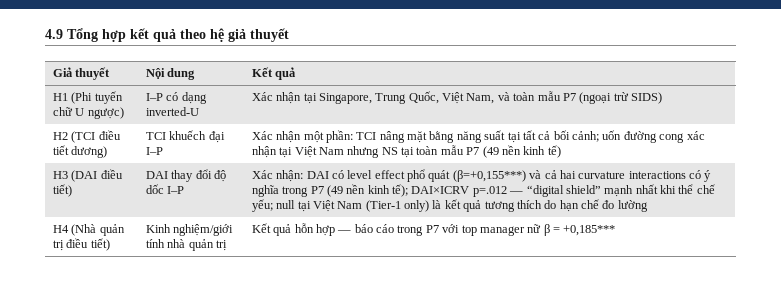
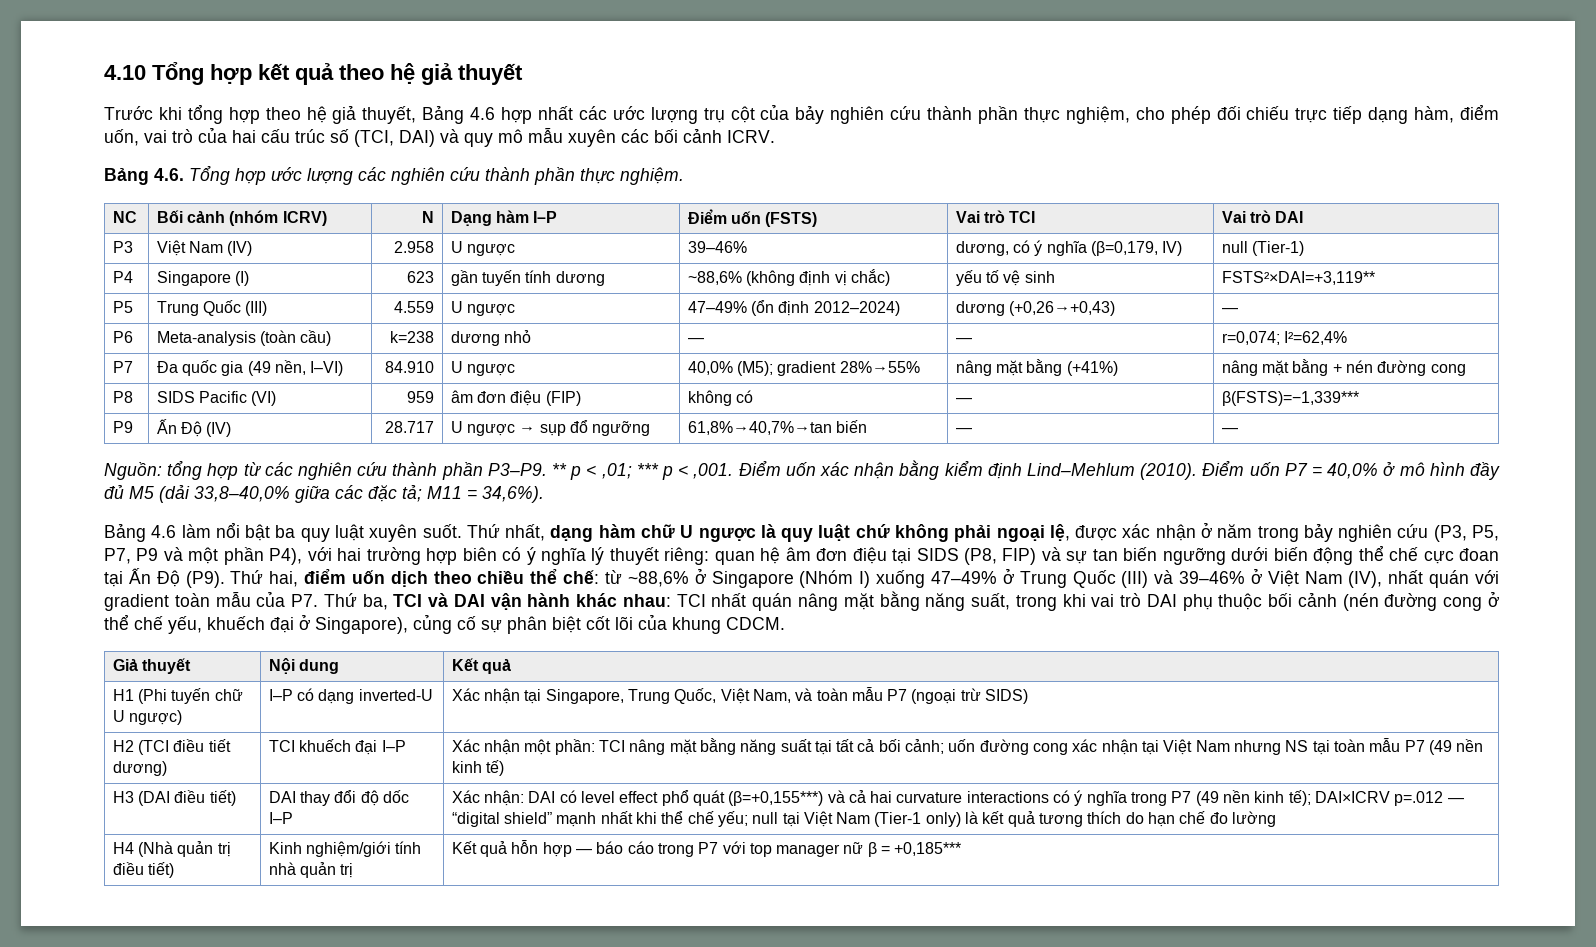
- 4.9 Tổng hợp kết quả theo hệ giả thuyết
+ 4.10 Tổng hợp kết quả theo hệ giả thuyết
+ Trước khi tổng hợp theo hệ giả thuyết, Bảng 4.6 hợp nhất các ước lượng trụ cột của bảy nghiên cứu thành phần thực nghiệm, cho phép đối chiếu trực tiếp dạng hàm, điểm uốn, vai trò của hai cấu trúc số (TCI, DAI) và quy mô mẫu xuyên các bối cảnh ICRV.
+ Bảng 4.6. Tổng hợp ước lượng các nghiên cứu thành phần thực nghiệm.
+ NC | Bối cảnh (nhóm ICRV) | N | Dạng hàm I–P | Điểm uốn (FSTS) | Vai trò TCI | Vai trò DAI
+ P3 | Việt Nam (IV) | 2.958 | U ngược | 39–46% | dương, có ý nghĩa (β=0,179, IV) | null (Tier-1)
+ P4 | Singapore (I) | 623 | gần tuyến tính dương | ~88,6% (không định vị chắc) | yếu tố vệ sinh | FSTS²×DAI=+3,119**
+ P5 | Trung Quốc (III) | 4.559 | U ngược | 47–49% (ổn định 2012–2024) | dương (+0,26→+0,43) | —
+ P6 | Meta-analysis (toàn cầu) | k=238 | dương nhỏ | — | — | r=0,074; I²=62,4%
+ P7 | Đa quốc gia (49 nền, I–VI) | 84.910 | U ngược | 40,0% (M5); gradient 28%→55% | nâng mặt bằng (+41%) | nâng mặt bằng + nén đường cong
+ P8 | SIDS Pacific (VI) | 959 | âm đơn điệu (FIP) | không có | — | β(FSTS)=−1,339***
+ P9 | Ấn Độ (IV) | 28.717 | U ngược → sụp đổ ngưỡng | 61,8%→40,7%→tan biến | — | —
+ Nguồn: tổng hợp từ các nghiên cứu thành phần P3–P9. ** p < ,01; *** p < ,001. Điểm uốn xác nhận bằng kiểm định Lind–Mehlum (2010). Điểm uốn P7 = 40,0% ở mô hình đầy đủ M5 (dải 33,8–40,0% giữa các đặc tả; M11 = 34,6%).
+ Bảng 4.6 làm nổi bật ba quy luật xuyên suốt. Thứ nhất, dạng hàm chữ U ngược là quy luật chứ không phải ngoại lệ, được xác nhận ở năm trong bảy nghiên cứu (P3, P5, P7, P9 và một phần P4), với hai trường hợp biên có ý nghĩa lý thuyết riêng: quan hệ âm đơn điệu tại SIDS (P8, FIP) và sự tan biến ngưỡng dưới biến động thể chế cực đoan tại Ấn Độ (P9). Thứ hai, điểm uốn dịch theo chiều thể chế: từ ~88,6% ở Singapore (Nhóm I) xuống 47–49% ở Trung Quốc (III) và 39–46% ở Việt Nam (IV), nhất quán với gradient toàn mẫu của P7. Thứ ba, TCI và DAI vận hành khác nhau: TCI nhất quán nâng mặt bằng năng suất, trong khi vai trò DAI phụ thuộc bối cảnh (nén đường cong ở thể chế yếu, khuếch đại ở Singapore), củng cố sự phân biệt cốt lõi của khung CDCM.

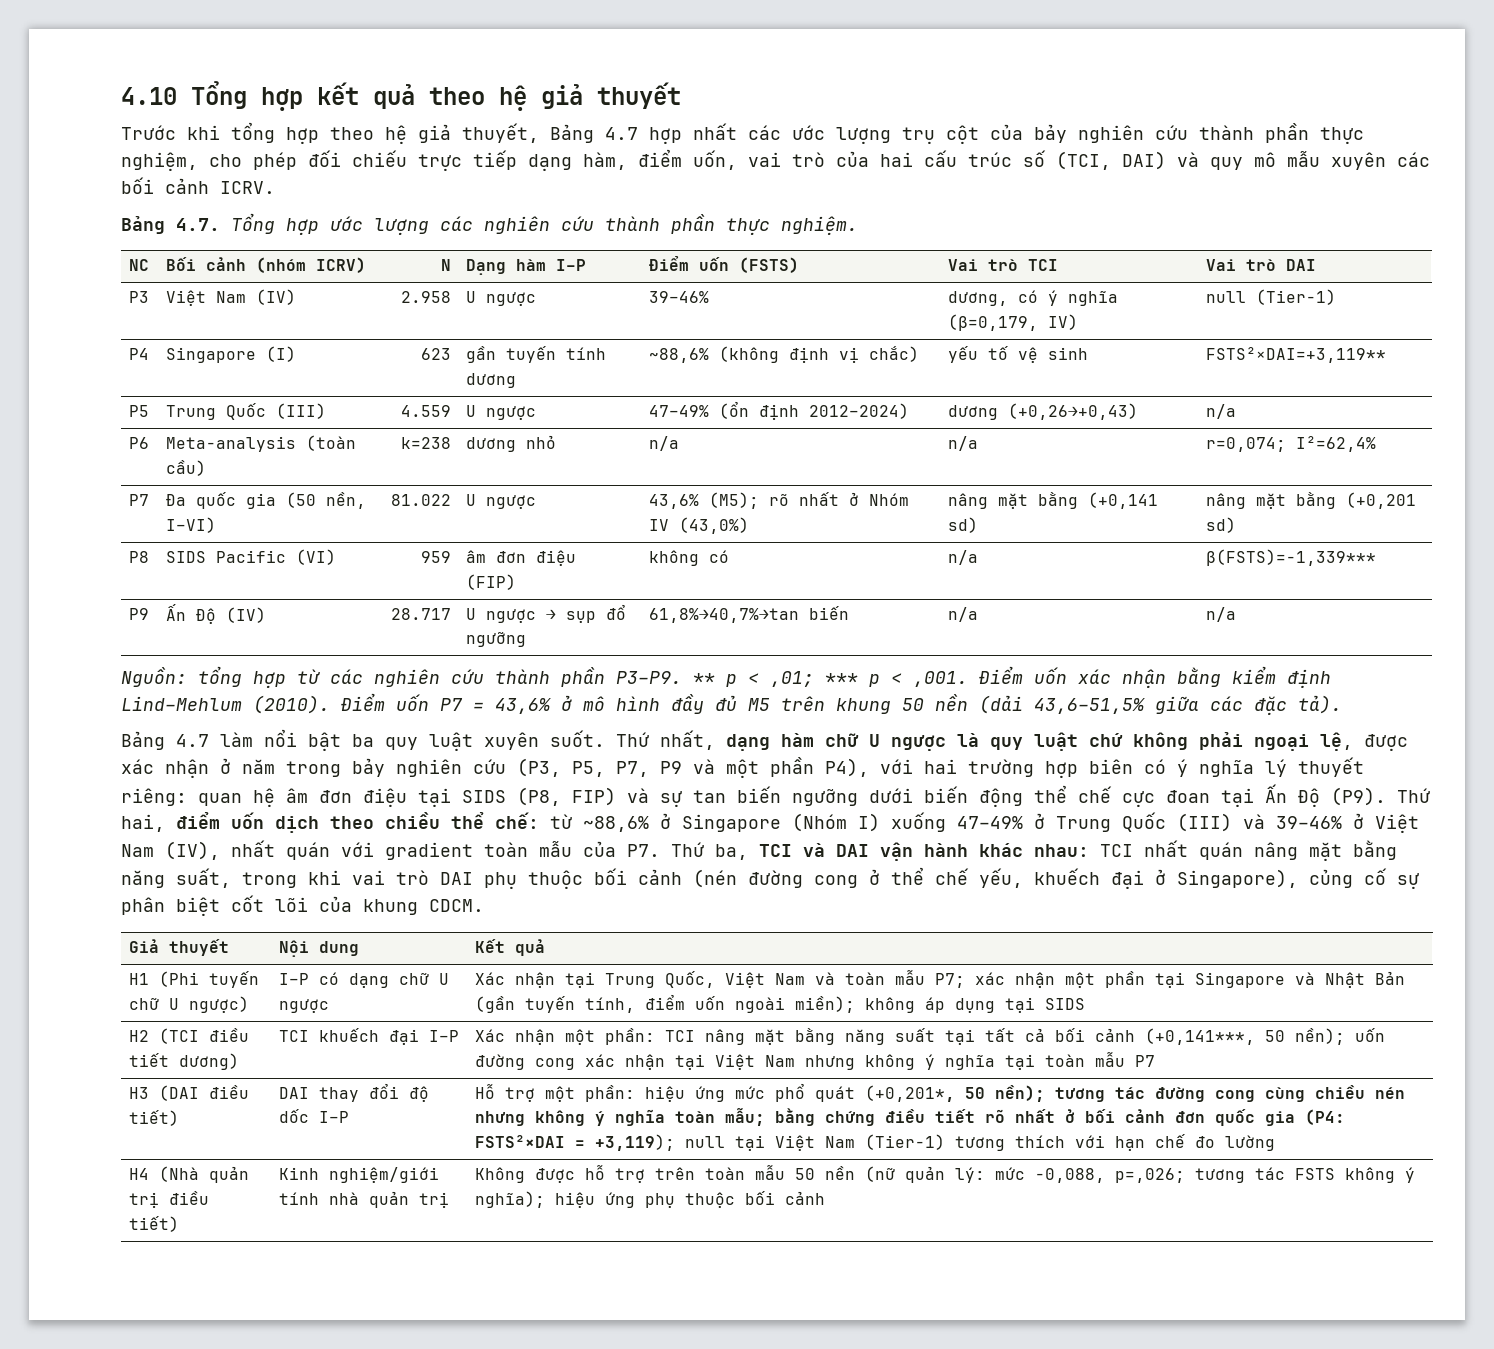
- Trước khi tổng hợp theo hệ giả thuyết, Bảng 4.6 hợp nhất các ước lượng trụ cột của bảy nghiên cứu thành phần thực nghiệm, cho phép đối chiếu trực tiếp dạng hàm, điểm uốn, vai trò của hai cấu trúc số (TCI, DAI) và quy mô mẫu xuyên các bối cảnh ICRV.
+ Trước khi tổng hợp theo hệ giả thuyết, Bảng 4.7 hợp nhất các ước lượng trụ cột của bảy nghiên cứu thành phần thực nghiệm, cho phép đối chiếu trực tiếp dạng hàm, điểm uốn, vai trò của hai cấu trúc số (TCI, DAI) và quy mô mẫu xuyên các bối cảnh ICRV.
- Bảng 4.6. Tổng hợp ước lượng các nghiên cứu thành phần thực nghiệm.
+ Bảng 4.7. Tổng hợp ước lượng các nghiên cứu thành phần thực nghiệm.
- P5 | Trung Quốc (III) | 4.559 | U ngược | 47–49% (ổn định 2012–2024) | dương (+0,26→+0,43) | —
+ P5 | Trung Quốc (III) | 4.559 | U ngược | 47–49% (ổn định 2012–2024) | dương (+0,26→+0,43) | n/a
- P6 | Meta-analysis (toàn cầu) | k=238 | dương nhỏ | — | — | r=0,074; I²=62,4%
+ P6 | Meta-analysis (toàn cầu) | k=238 | dương nhỏ | n/a | n/a | r=0,074; I²=62,4%
- P7 | Đa quốc gia (49 nền, I–VI) | 84.910 | U ngược | 40,0% (M5); gradient 28%→55% | nâng mặt bằng (+41%) | nâng mặt bằng + nén đường cong
+ P7 | Đa quốc gia (50 nền, I–VI) | 81.022 | U ngược | 43,6% (M5); rõ nhất ở Nhóm IV (43,0%) | nâng mặt bằng (+0,141 sd) | nâng mặt bằng (+0,201 sd)
- P8 | SIDS Pacific (VI) | 959 | âm đơn điệu (FIP) | không có | — | β(FSTS)=−1,339***
+ P8 | SIDS Pacific (VI) | 959 | âm đơn điệu (FIP) | không có | n/a | β(FSTS)=−1,339***
- P9 | Ấn Độ (IV) | 28.717 | U ngược → sụp đổ ngưỡng | 61,8%→40,7%→tan biến | — | —
+ P9 | Ấn Độ (IV) | 28.717 | U ngược → sụp đổ ngưỡng | 61,8%→40,7%→tan biến | n/a | n/a
- Điểm uốn P7 = 40,0% ở mô hình đầy đủ M5 (dải 33,8–40,0% giữa các đặc tả; M11 = 34,6%).
- Bảng 4.6 làm nổi bật ba quy luật xuyên suốt.
+ Điểm uốn P7 = 43,6% ở mô hình đầy đủ M5 trên khung 50 nền (dải 43,6–51,5% giữa các đặc tả).
+ Bảng 4.7 làm nổi bật ba quy luật xuyên suốt.
- I–P có dạng inverted-U
+ I–P có dạng chữ U ngược
- Xác nhận tại Singapore, Trung Quốc, Việt Nam, và toàn mẫu P7 (ngoại trừ SIDS)
+ Xác nhận tại Trung Quốc, Việt Nam và toàn mẫu P7; xác nhận một phần tại Singapore và Nhật Bản (gần tuyến tính, điểm uốn ngoài miền); không áp dụng tại SIDS
- Xác nhận một phần: TCI nâng mặt bằng năng suất tại tất cả bối cảnh; uốn đường cong xác nhận tại Việt Nam nhưng NS tại toàn mẫu P7 (49 nền kinh tế)
+ Xác nhận một phần: TCI nâng mặt bằng năng suất tại tất cả bối cảnh (+0,141***, 50 nền); uốn đường cong xác nhận tại Việt Nam nhưng không ý nghĩa tại toàn mẫu P7
- Xác nhận: DAI có level effect phổ quát (β=+0,155***) và cả hai curvature interactions có ý nghĩa trong P7 (49 nền kinh tế); DAI×ICRV p=.012 — “digital shield” mạnh nhất khi thể chế yếu; null tại Việt Nam (Tier-1 only) là kết quả tương thích do hạn chế đo lường
+ Hỗ trợ một phần: hiệu ứng mức phổ quát (+0,201*, 50 nền); tương tác đường cong cùng chiều nén nhưng không ý nghĩa toàn mẫu; bằng chứng điều tiết rõ nhất ở bối cảnh đơn quốc gia (P4: FSTS²×DAI = +3,119); null tại Việt Nam (Tier-1) tương thích với hạn chế đo lường
- H4 (Nhà quản trị điều tiết) | Kinh nghiệm/giới tính nhà quản trị | Kết quả hỗn hợp — báo cáo trong P7 với top manager nữ β = +0,185***
+ H4 (Nhà quản trị điều tiết) | Kinh nghiệm/giới tính nhà quản trị | Không được hỗ trợ trên toàn mẫu 50 nền (nữ quản lý: mức −0,088, p=,026; tương tác FSTS không ý nghĩa); hiệu ứng phụ thuộc bối cảnh

